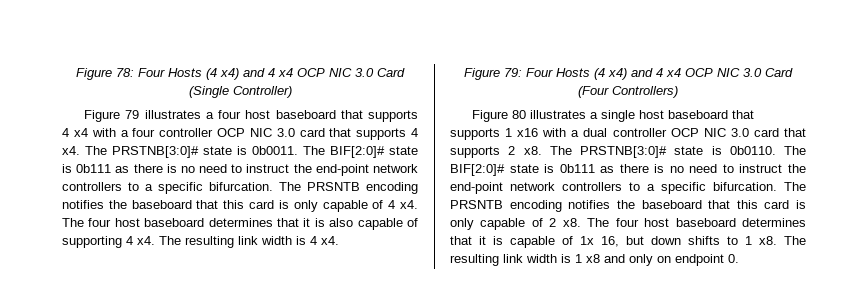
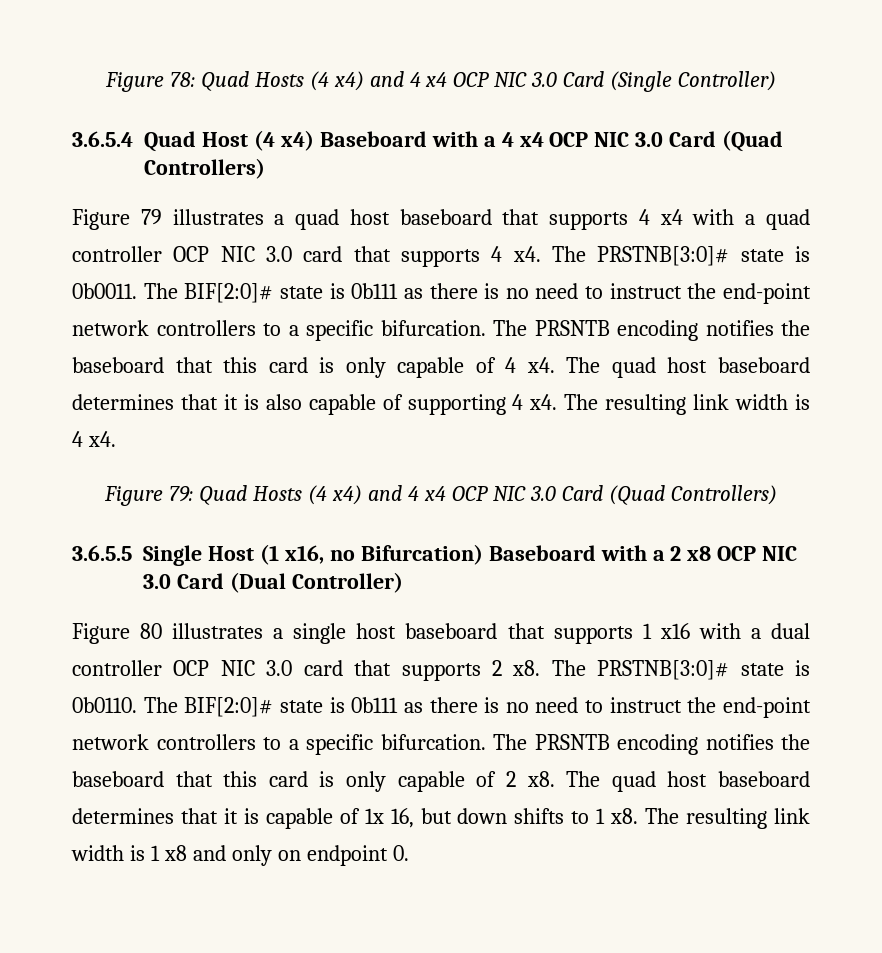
- Figure 78: Four Hosts (4 x4) and 4 x4 OCP NIC 3.0 Card (Single Controller)
+ Figure 78: Quad Hosts (4 x4) and 4 x4 OCP NIC 3.0 Card (Single Controller)
+ 3.6.5.4 Quad Host (4 x4) Baseboard with a 4 x4 OCP NIC 3.0 Card (Quad Controllers)
- Figure 79 illustrates a four host baseboard that supports 4 x4 with a four controller OCP NIC 3.0 card that supports 4 x4.
+ Figure 79 illustrates a quad host baseboard that supports 4 x4 with a quad controller OCP NIC 3.0 card that supports 4 x4.
- The four host baseboard determines that it is also capable of supporting 4 x4.
+ The quad host baseboard determines that it is also capable of supporting 4 x4.
- Figure 79: Four Hosts (4 x4) and 4 x4 OCP NIC 3.0 Card (Four Controllers)
+ Figure 79: Quad Hosts (4 x4) and 4 x4 OCP NIC 3.0 Card (Quad Controllers)
+ 3.6.5.5 Single Host (1 x16, no Bifurcation) Baseboard with a 2 x8 OCP NIC 3.0 Card (Dual Controller)
- The four host baseboard determines that it is capable of 1x 16, but down shifts to 1 x8.
+ The quad host baseboard determines that it is capable of 1x 16, but down shifts to 1 x8.

